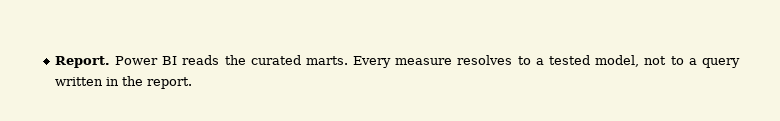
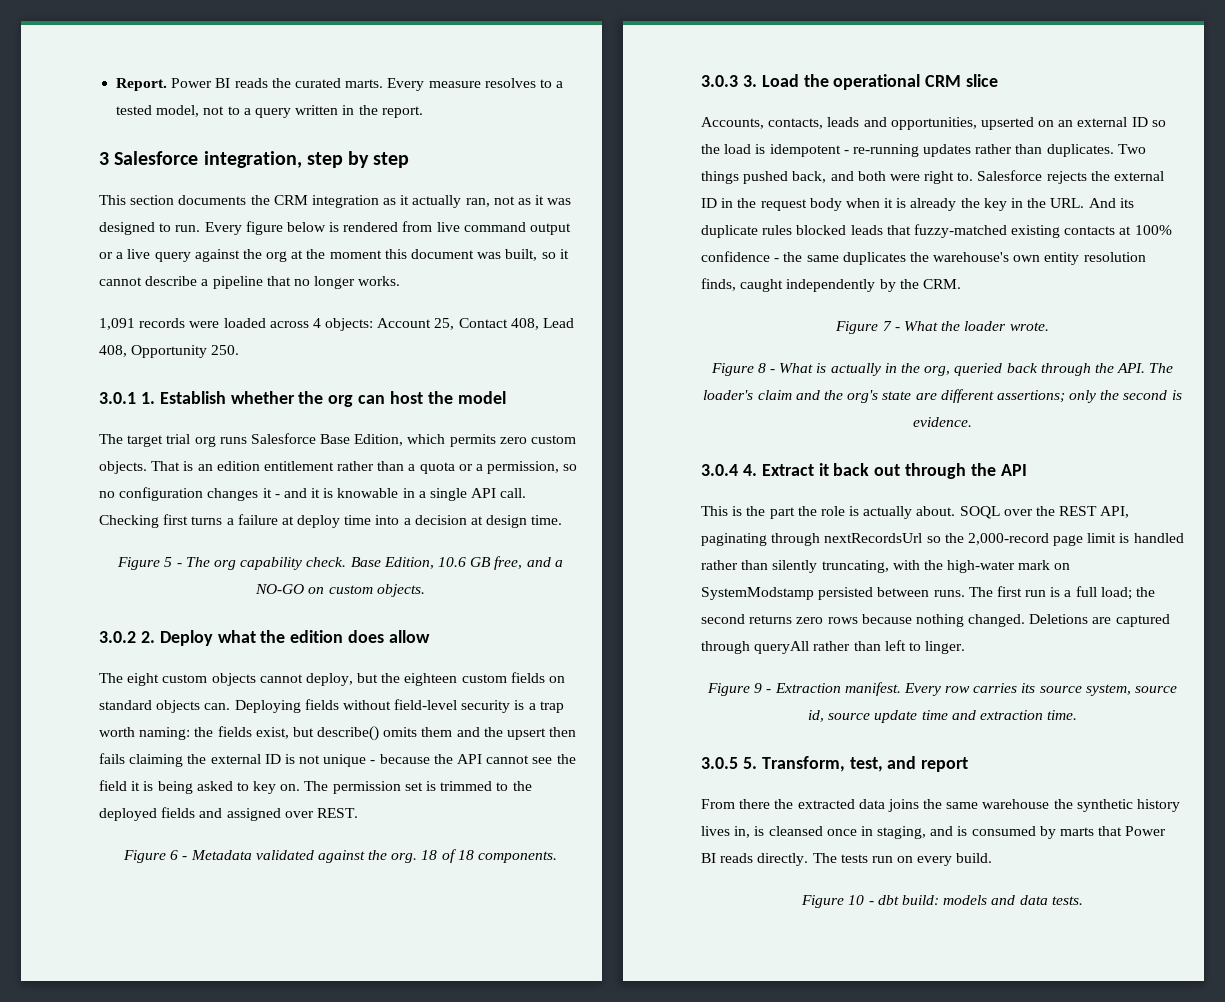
+ 3 Salesforce integration, step by step
+ This section documents the CRM integration as it actually ran, not as it was designed to run. Every figure below is rendered from live command output or a live query against the org at the moment this document was built, so it cannot describe a pipeline that no longer works.
+ 1,091 records were loaded across 4 objects: Account 25, Contact 408, Lead 408, Opportunity 250.
+ 3.0.1 1. Establish whether the org can host the model
+ The target trial org runs Salesforce Base Edition, which permits zero custom objects. That is an edition entitlement rather than a quota or a permission, so no configuration changes it - and it is knowable in a single API call. Checking first turns a failure at deploy time into a decision at design time.
+ Figure 5 - The org capability check. Base Edition, 10.6 GB free, and a NO-GO on custom objects.
+ 3.0.2 2. Deploy what the edition does allow
+ The eight custom objects cannot deploy, but the eighteen custom fields on standard objects can. Deploying fields without field-level security is a trap worth naming: the fields exist, but describe() omits them and the upsert then fails claiming the external ID is not unique - because the API cannot see the field it is being asked to key on. The permission set is trimmed to the deployed fields and assigned over REST.
+ Figure 6 - Metadata validated against the org. 18 of 18 components.
+ 3.0.3 3. Load the operational CRM slice
+ Accounts, contacts, leads and opportunities, upserted on an external ID so the load is idempotent - re-running updates rather than duplicates. Two things pushed back, and both were right to. Salesforce rejects the external ID in the request body when it is already the key in the URL. And its duplicate rules blocked leads that fuzzy-matched existing contacts at 100% confidence - the same duplicates the warehouse's own entity resolution finds, caught independently by the CRM.
+ Figure 7 - What the loader wrote.
+ Figure 8 - What is actually in the org, queried back through the API. The loader's claim and the org's state are different assertions; only the second is evidence.
+ 3.0.4 4. Extract it back out through the API
+ This is the part the role is actually about. SOQL over the REST API, paginating through nextRecordsUrl so the 2,000-record page limit is handled rather than silently truncating, with the high-water mark on SystemModstamp persisted between runs. The first run is a full load; the second returns zero rows because nothing changed. Deletions are captured through queryAll rather than left to linger.
+ Figure 9 - Extraction manifest. Every row carries its source system, source id, source update time and extraction time.
+ 3.0.5 5. Transform, test, and report
+ From there the extracted data joins the same warehouse the synthetic history lives in, is cleansed once in staging, and is consumed by marts that Power BI reads directly. The tests run on every build.
+ Figure 10 - dbt build: models and data tests.

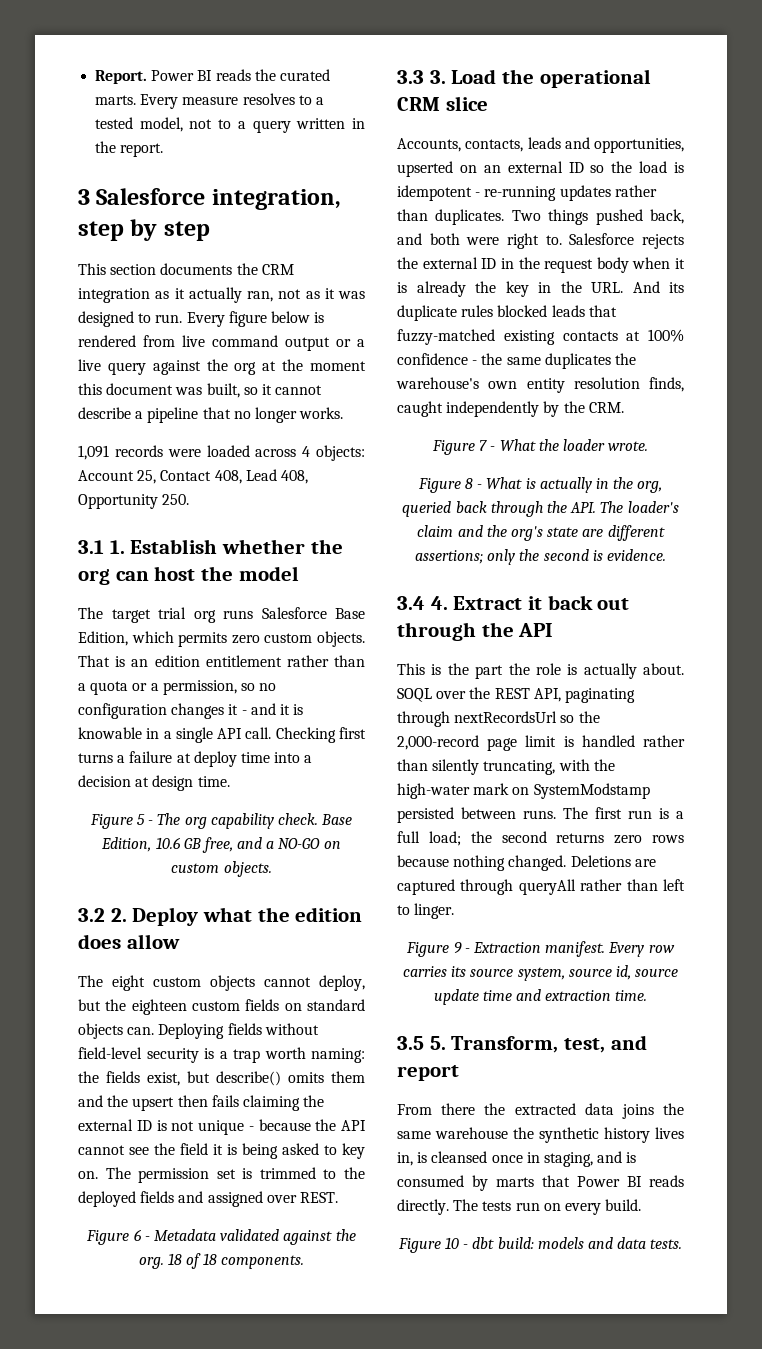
- 3.0.1 1. Establish whether the org can host the model
+ 3.1 1. Establish whether the org can host the model
- 3.0.2 2. Deploy what the edition does allow
+ 3.2 2. Deploy what the edition does allow
- 3.0.3 3. Load the operational CRM slice
+ 3.3 3. Load the operational CRM slice
- 3.0.4 4. Extract it back out through the API
+ 3.4 4. Extract it back out through the API
- 3.0.5 5. Transform, test, and report
+ 3.5 5. Transform, test, and report

